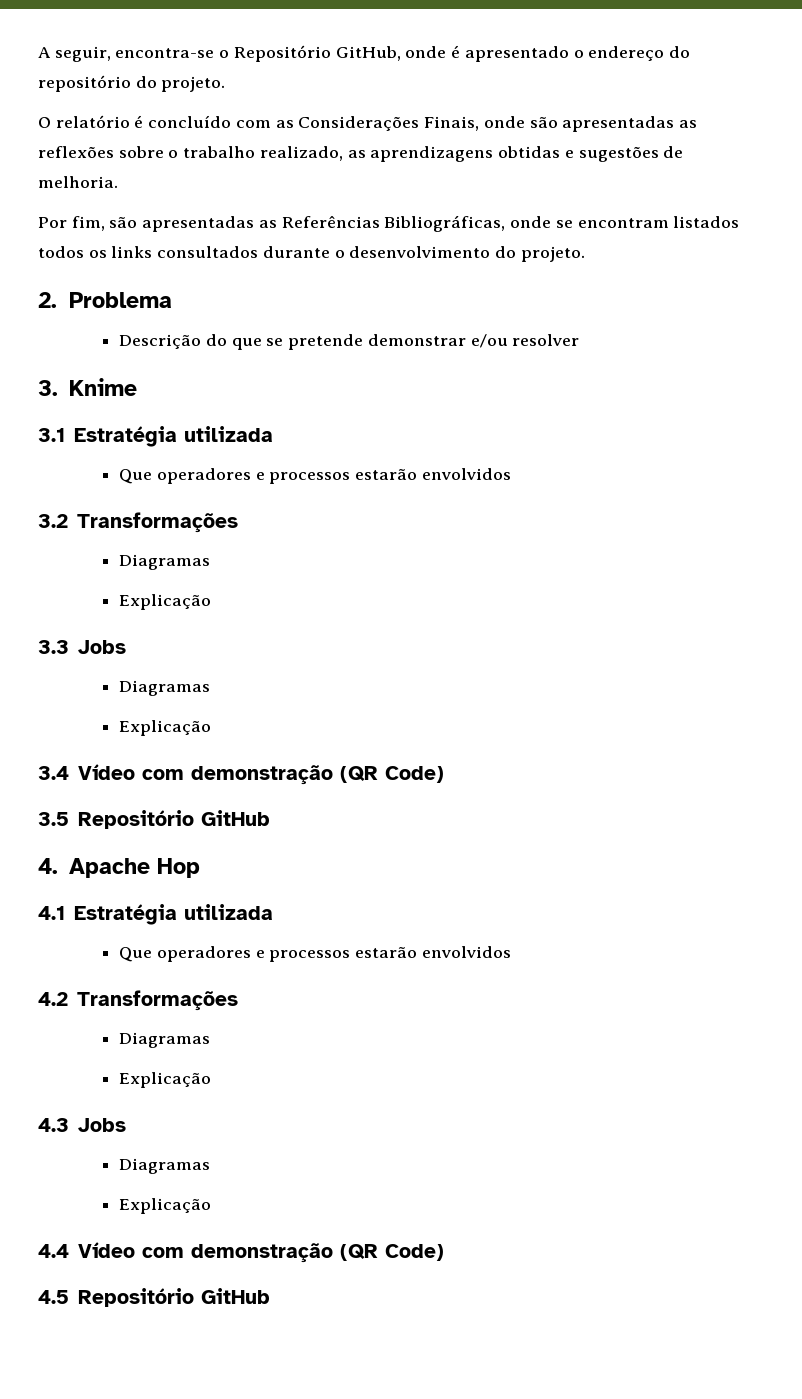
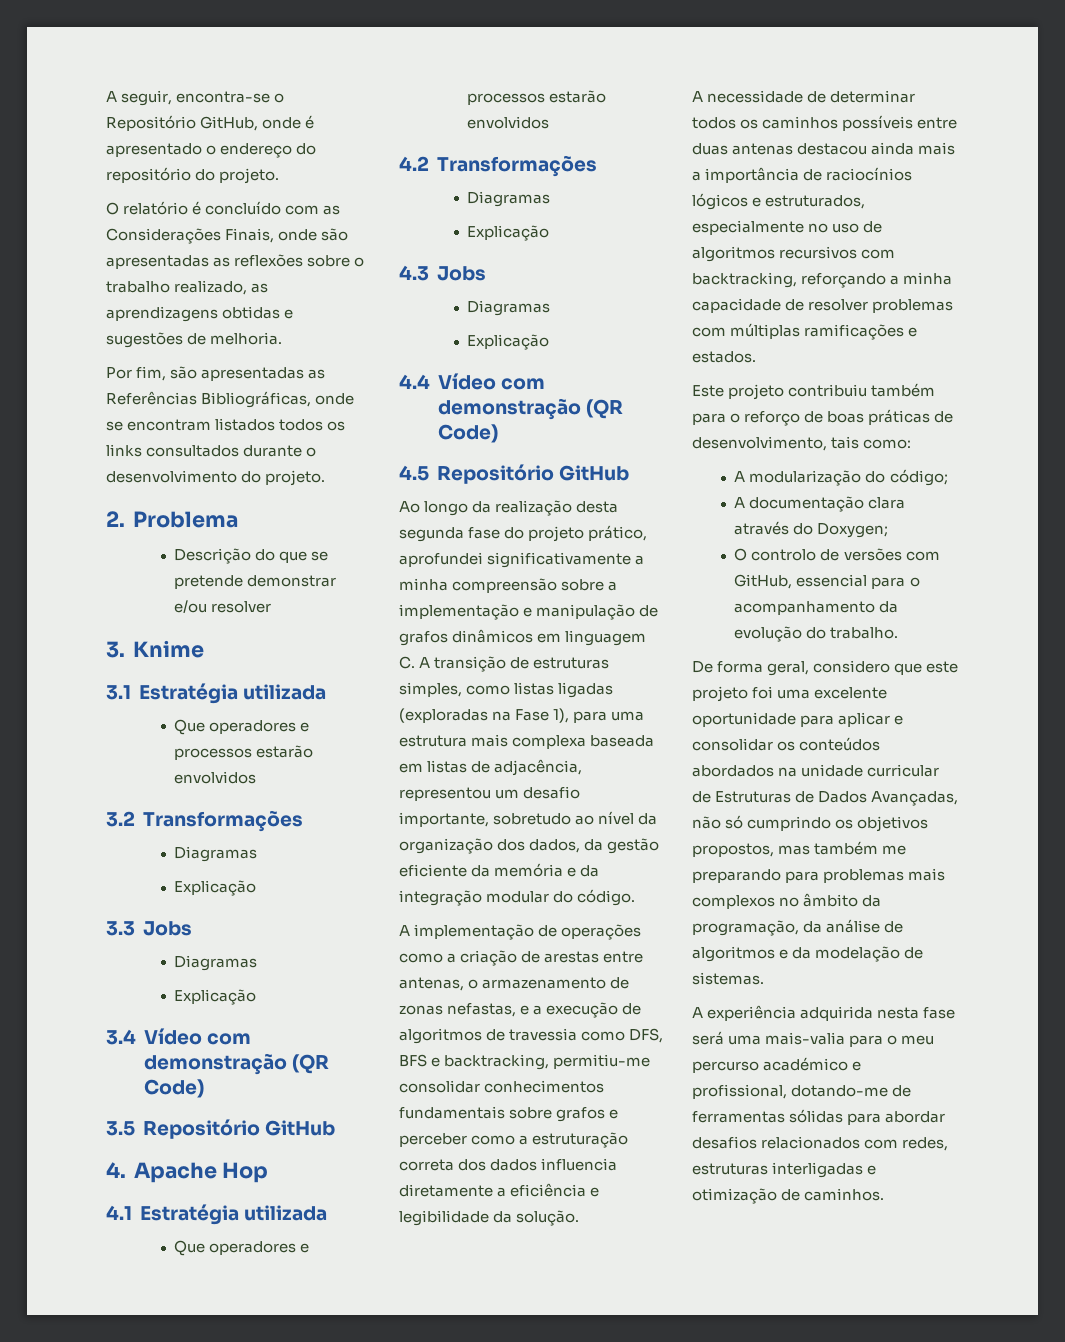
+ Ao longo da realização desta segunda fase do projeto prático, aprofundei significativamente a minha compreensão sobre a implementação e manipulação de grafos dinâmicos em linguagem C. A transição de estruturas simples, como listas ligadas (exploradas na Fase 1), para uma estrutura mais complexa baseada em listas de adjacência, representou um desafio importante, sobretudo ao nível da organização dos dados, da gestão eficiente da memória e da integração modular do código.
+ A implementação de operações como a criação de arestas entre antenas, o armazenamento de zonas nefastas, e a execução de algoritmos de travessia como DFS, BFS e backtracking, permitiu-me consolidar conhecimentos fundamentais sobre grafos e perceber como a estruturação correta dos dados influencia diretamente a eficiência e legibilidade da solução.
+ A necessidade de determinar todos os caminhos possíveis entre duas antenas destacou ainda mais a importância de raciocínios lógicos e estruturados, especialmente no uso de algoritmos recursivos com backtracking, reforçando a minha capacidade de resolver problemas com múltiplas ramificações e estados.
+ Este projeto contribuiu também para o reforço de boas práticas de desenvolvimento, tais como:
+ A modularização do código;
+ A documentação clara através do Doxygen;
+ O controlo de versões com GitHub, essencial para o acompanhamento da evolução do trabalho.
+ De forma geral, considero que este projeto foi uma excelente oportunidade para aplicar e consolidar os conteúdos abordados na unidade curricular de Estruturas de Dados Avançadas, não só cumprindo os objetivos propostos, mas também me preparando para problemas mais complexos no âmbito da programação, da análise de algoritmos e da modelação de sistemas.
+ A experiência adquirida nesta fase será uma mais-valia para o meu percurso académico e profissional, dotando-me de ferramentas sólidas para abordar desafios relacionados com redes, estruturas interligadas e otimização de caminhos.

